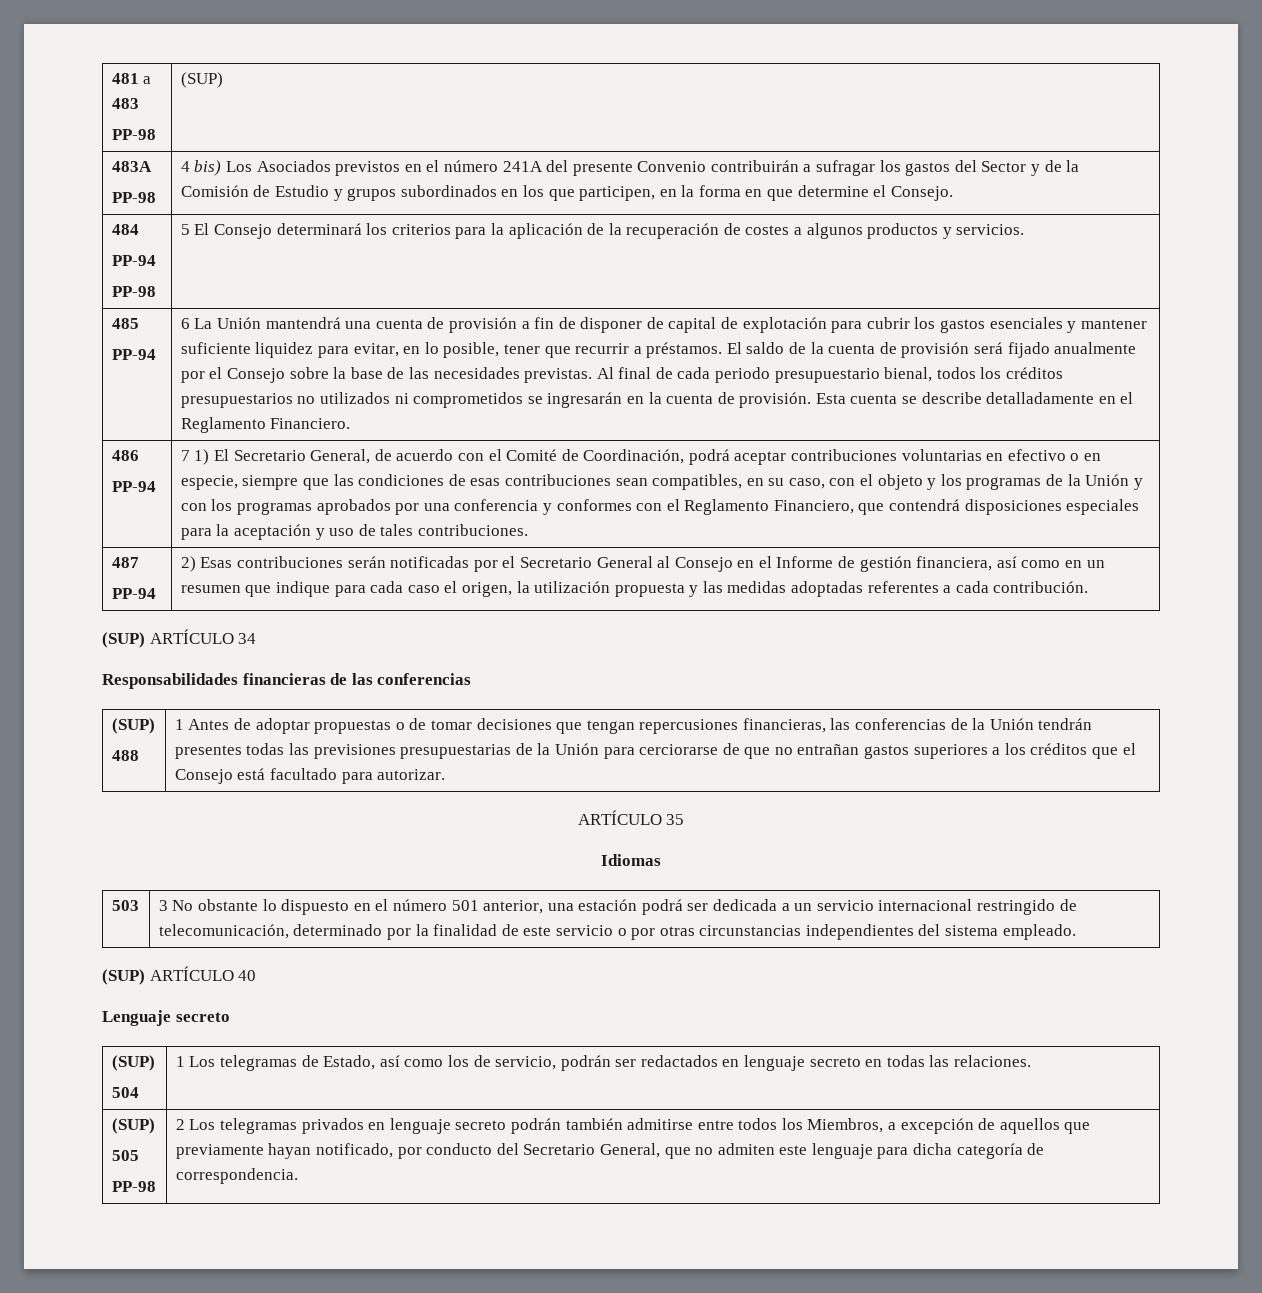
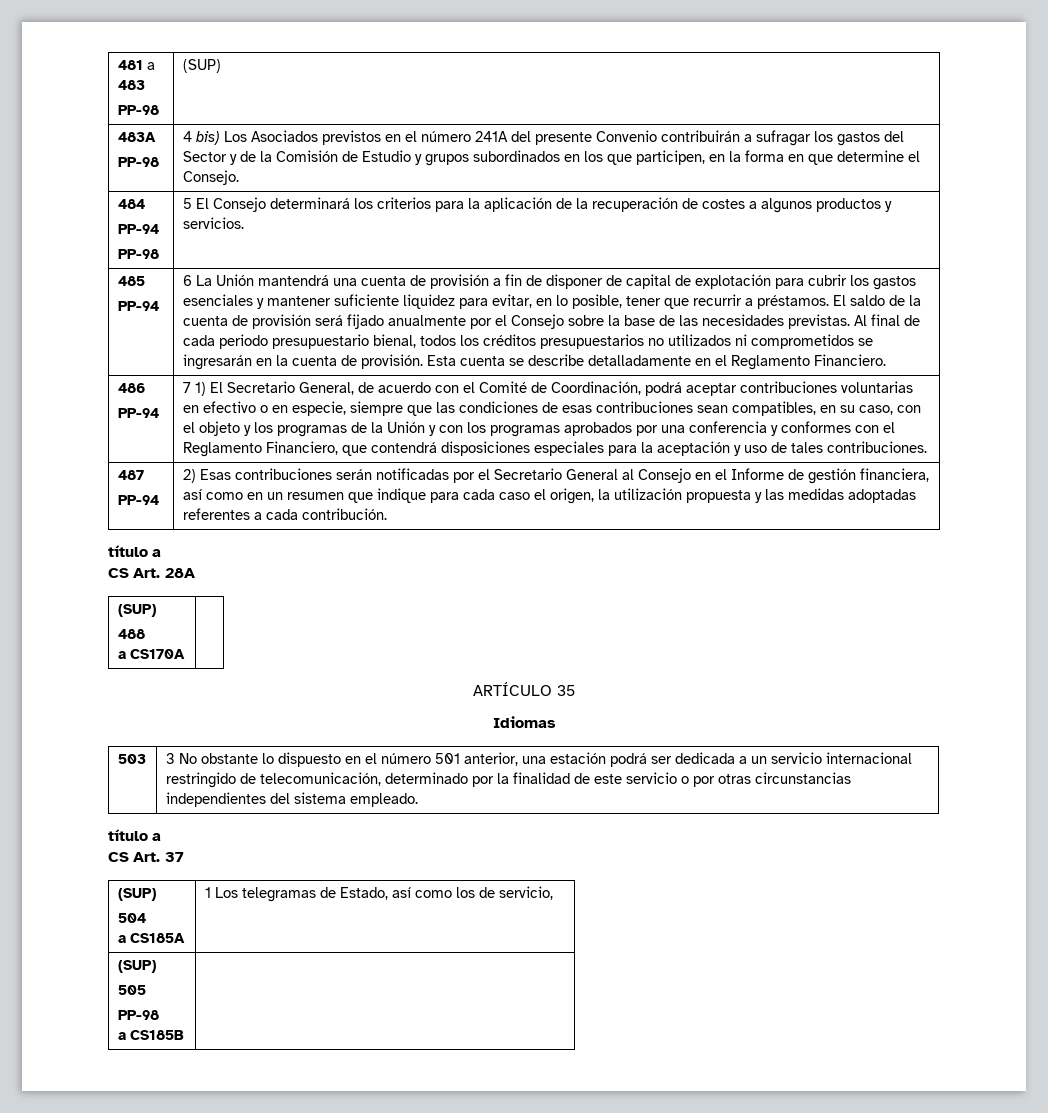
  2) Esas contribuciones serán notificadas por el Secretario General al Consejo en el Informe de gestión financiera, así como en un resumen que indique para cada caso el origen, la utilización propuesta y las medidas adoptadas referentes a cada contribución.
- (SUP) ARTÍCULO 34
- Responsabilidades financieras de las conferencias
+ título a
+ CS Art. 28A
  (SUP)
- 488 | 1 Antes de adoptar propuestas o de tomar decisiones que tengan repercusiones financieras, las conferencias de la Unión tendrán presentes todas las previsiones presupuestarias de la Unión para cerciorarse de que no entrañan gastos superiores a los créditos que el Consejo está facultado para autorizar.
+ 488
+ a CS170A |
  503 | 3 No obstante lo dispuesto en el número 501 anterior, una estación podrá ser dedicada a un servicio internacional restringido de telecomunicación, determinado por la finalidad de este servicio o por otras circunstancias independientes del sistema empleado.
- (SUP) ARTÍCULO 40
- Lenguaje secreto
+ título a
+ CS Art. 37
  (SUP)
- 504 | 1 Los telegramas de Estado, así como los de servicio, podrán ser redactados en lenguaje secreto en todas las relaciones.
+ 504
+ a CS185A | 1 Los telegramas de Estado, así como los de servicio,
  (SUP)
  505
- PP-98 | 2 Los telegramas privados en lenguaje secreto podrán también admitirse entre todos los Miembros, a excepción de aquellos que previamente hayan notificado, por conducto del Secretario General, que no admiten este lenguaje para dicha categoría de correspondencia.
+ PP-98
+ a CS185B |

